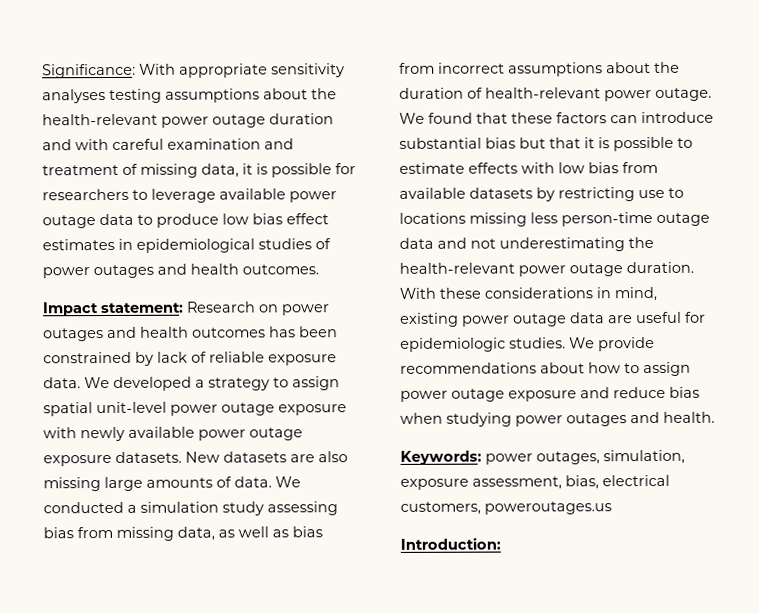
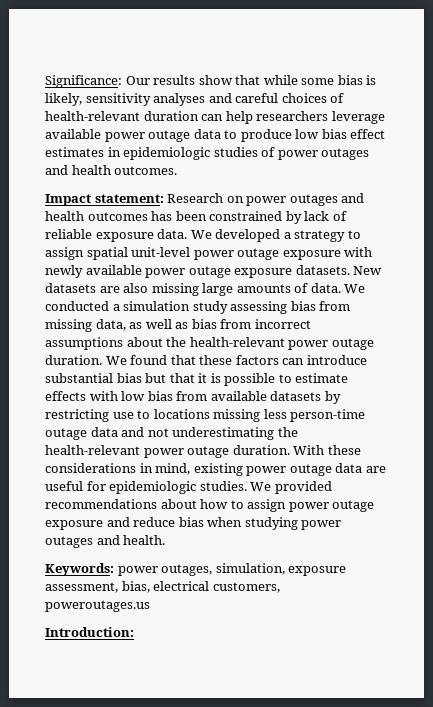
- Significance: With appropriate sensitivity analyses testing assumptions about the health-relevant power outage duration and with careful examination and treatment of missing data, it is possible for researchers to leverage available power outage data to produce low bias effect estimates in epidemiological studies of power outages and health outcomes.
+ Significance: Our results show that while some bias is likely, sensitivity analyses and careful choices of health-relevant duration can help researchers leverage available power outage data to produce low bias effect estimates in epidemiologic studies of power outages and health outcomes.
- We conducted a simulation study assessing bias from missing data, as well as bias from incorrect assumptions about the duration of health-relevant power outage.
+ We conducted a simulation study assessing bias from missing data, as well as bias from incorrect assumptions about the health-relevant power outage duration.
- We provide recommendations about how to assign power outage exposure and reduce bias when studying power outages and health.
+ We provided recommendations about how to assign power outage exposure and reduce bias when studying power outages and health.

